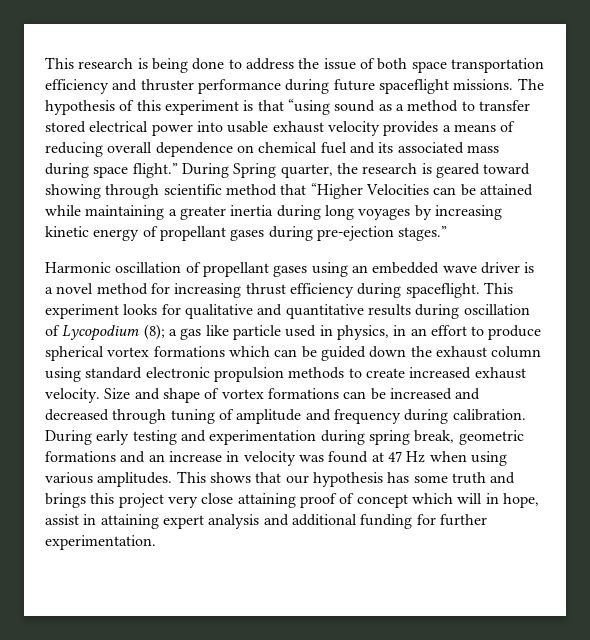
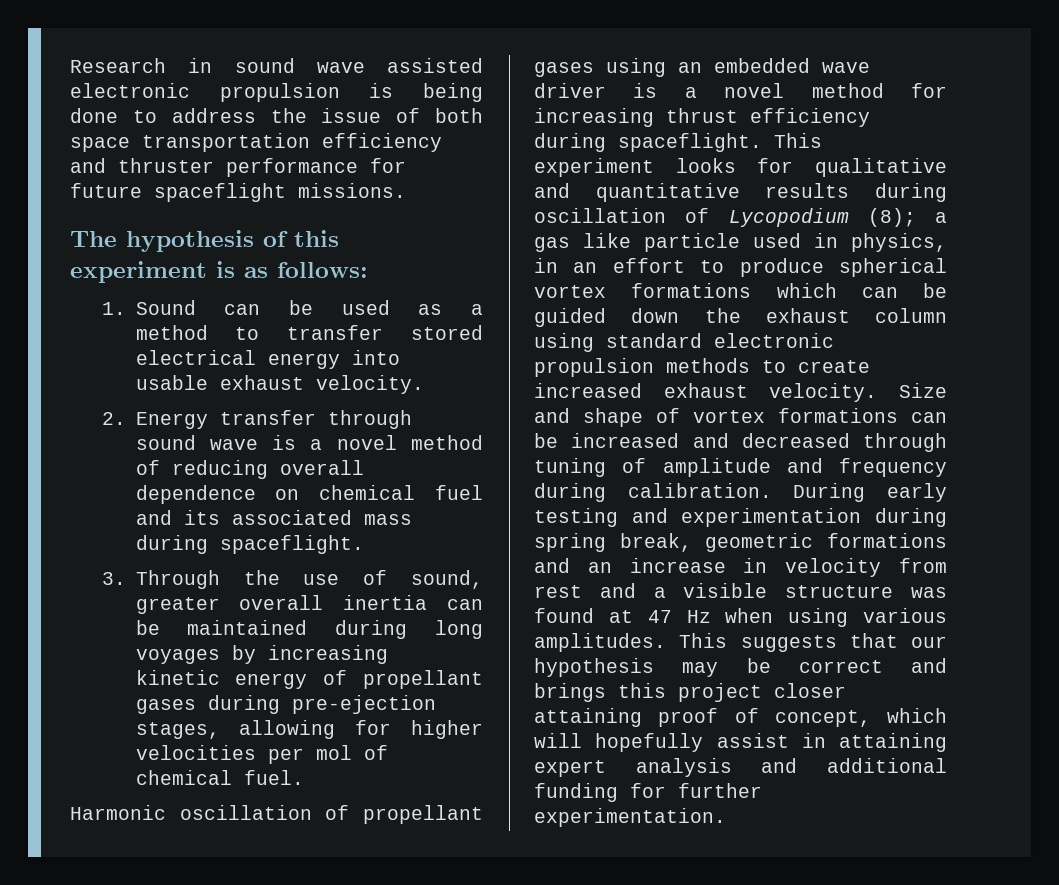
- This research is being done to address the issue of both space transportation efficiency and thruster performance during future spaceflight missions. The hypothesis of this experiment is that “using sound as a method to transfer stored electrical power into usable exhaust velocity provides a means of reducing overall dependence on chemical fuel and its associated mass during space flight.” During Spring quarter, the research is geared toward showing through scientific method that “Higher Velocities can be attained while maintaining a greater inertia during long voyages by increasing kinetic energy of propellant gases during pre-ejection stages.”
+ Research in sound wave assisted electronic propulsion is being done to address the issue of both space transportation efficiency and thruster performance for future spaceflight missions.
+ The hypothesis of this experiment is as follows:
+ 1. Sound can be used as a method to transfer stored electrical energy into usable exhaust velocity.
+ 2. Energy transfer through sound wave is a novel method of reducing overall dependence on chemical fuel and its associated mass during spaceflight.
+ 3. Through the use of sound, greater overall inertia can be maintained during long voyages by increasing kinetic energy of propellant gases during pre-ejection stages, allowing for higher velocities per mol of chemical fuel.
- During early testing and experimentation during spring break, geometric formations and an increase in velocity was found at 47 Hz when using various amplitudes.
+ During early testing and experimentation during spring break, geometric formations and an increase in velocity from rest and a visible structure was found at 47 Hz when using various amplitudes.
- This shows that our hypothesis has some truth and brings this project very close attaining proof of concept which will in hope, assist in attaining expert analysis and additional funding for further experimentation.
+ This suggests that our hypothesis may be correct and brings this project closer attaining proof of concept, which will hopefully assist in attaining expert analysis and additional funding for further experimentation.

